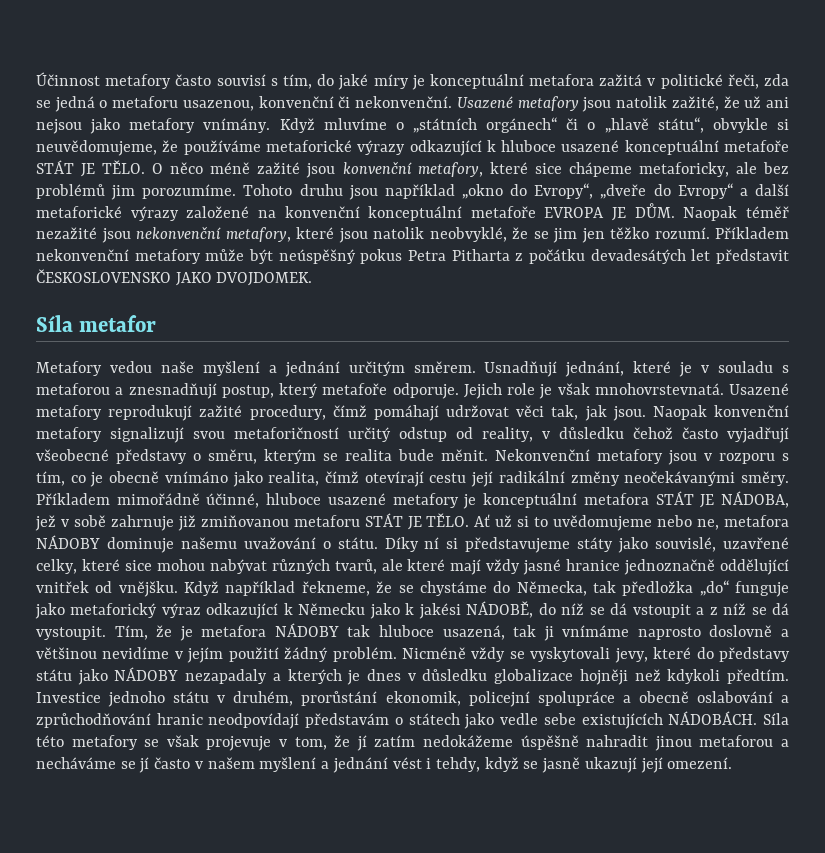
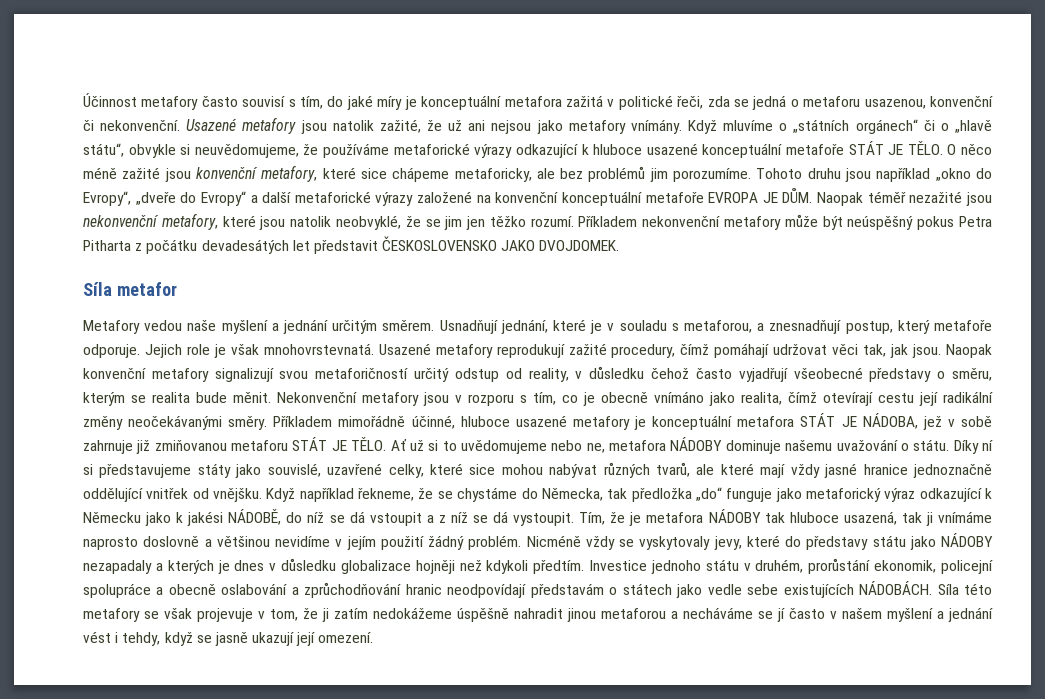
- Usnadňují jednání, které je v souladu s metaforou a znesnadňují postup, který metafoře odporuje.
+ Usnadňují jednání, které je v souladu s metaforou, a znesnadňují postup, který metafoře odporuje.
- Nicméně vždy se vyskytovali jevy, které do představy státu jako NÁDOBY nezapadaly a kterých je dnes v důsledku globalizace hojněji než kdykoli předtím.
+ Nicméně vždy se vyskytovaly jevy, které do představy státu jako NÁDOBY nezapadaly a kterých je dnes v důsledku globalizace hojněji než kdykoli předtím.
- Síla této metafory se však projevuje v tom, že jí zatím nedokážeme úspěšně nahradit jinou metaforou a necháváme se jí často v našem myšlení a jednání vést i tehdy, když se jasně ukazují její omezení.
+ Síla této metafory se však projevuje v tom, že ji zatím nedokážeme úspěšně nahradit jinou metaforou a necháváme se jí často v našem myšlení a jednání vést i tehdy, když se jasně ukazují její omezení.

